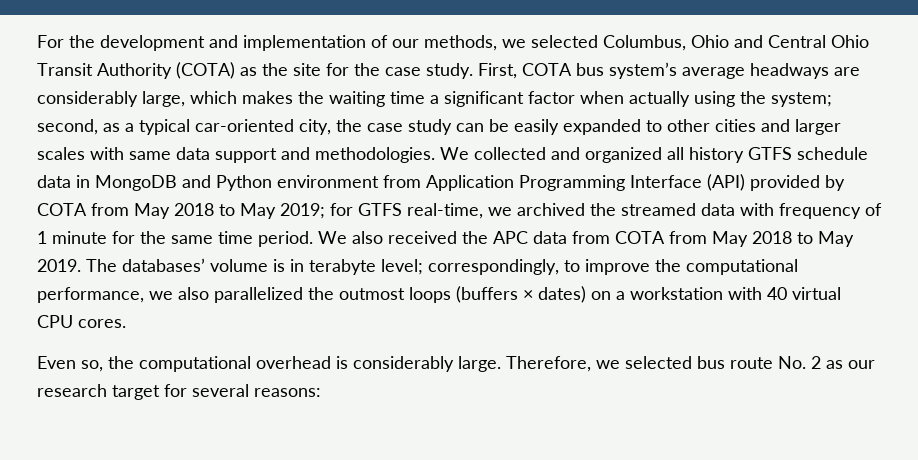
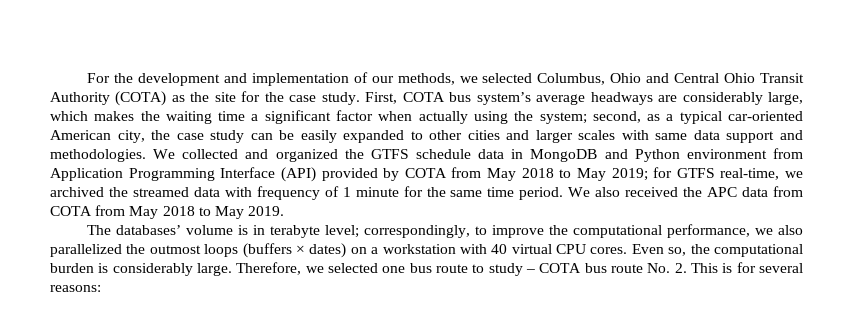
- First, COTA bus system’s average headways are considerably large, which makes the waiting time a significant factor when actually using the system; second, as a typical car-oriented city, the case study can be easily expanded to other cities and larger scales with same data support and methodologies.
+ First, COTA bus system’s average headways are considerably large, which makes the waiting time a significant factor when actually using the system; second, as a typical car-oriented American city, the case study can be easily expanded to other cities and larger scales with same data support and methodologies.
- We collected and organized all history GTFS schedule data in MongoDB and Python environment from Application Programming Interface (API) provided by COTA from May 2018 to May 2019; for GTFS real-time, we archived the streamed data with frequency of 1 minute for the same time period.
+ We collected and organized the GTFS schedule data in MongoDB and Python environment from Application Programming Interface (API) provided by COTA from May 2018 to May 2019; for GTFS real-time, we archived the streamed data with frequency of 1 minute for the same time period.
- We also received the APC data from COTA from May 2018 to May 2019. The databases’ volume is in terabyte level; correspondingly, to improve the computational performance, we also parallelized the outmost loops (buffers × dates) on a workstation with 40 virtual CPU cores.
- Even so, the computational overhead is considerably large.
+ We also received the APC data from COTA from May 2018 to May 2019.
+ The databases’ volume is in terabyte level; correspondingly, to improve the computational performance, we also parallelized the outmost loops (buffers × dates) on a workstation with 40 virtual CPU cores. Even so, the computational burden is considerably large.
- Therefore, we selected bus route No. 2 as our research target for several reasons:
+ Therefore, we selected one bus route to study – COTA bus route No. 2. This is for several reasons:

